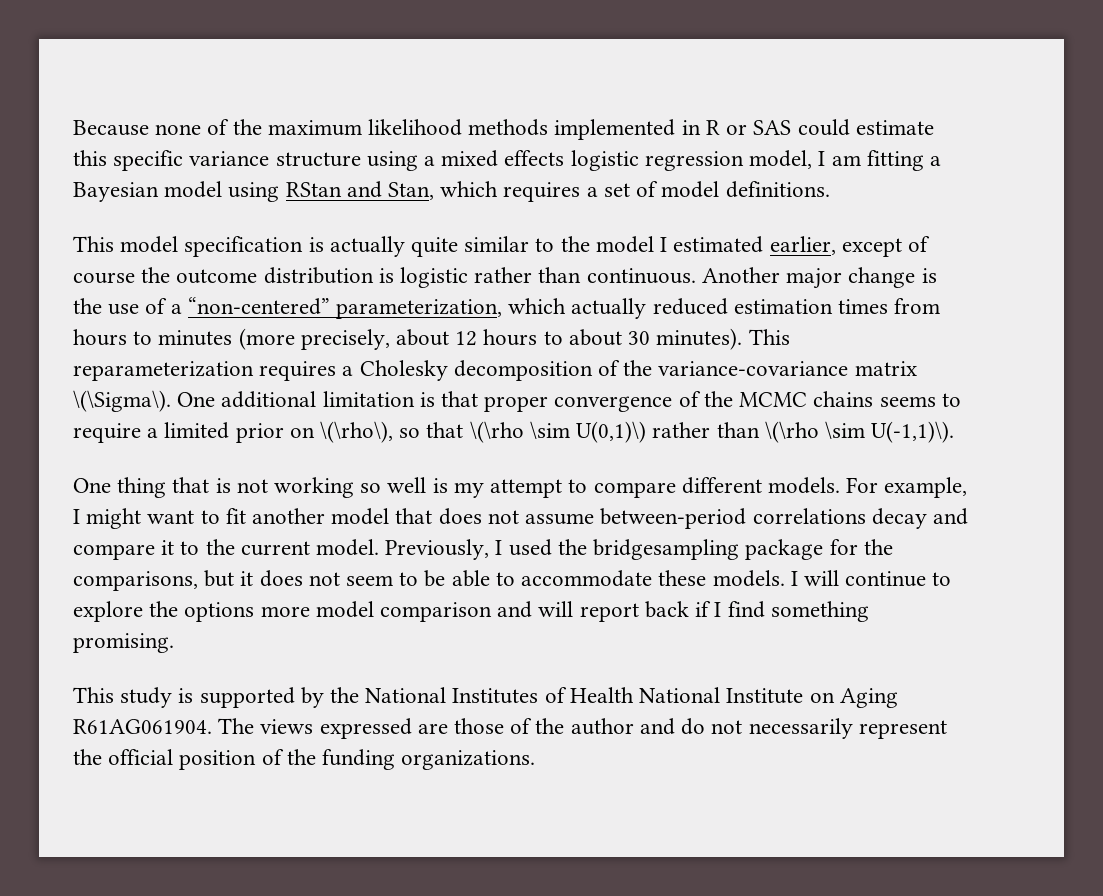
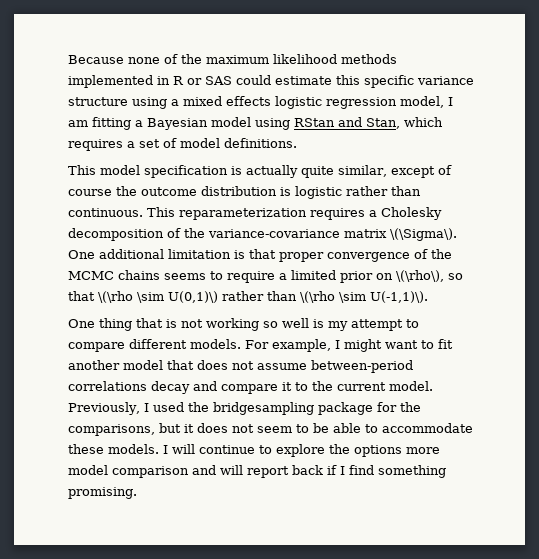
- This model specification is actually quite similar to the model I estimated earlier, except of course the outcome distribution is logistic rather than continuous.
+ This model specification is actually quite similar, except of course the outcome distribution is logistic rather than continuous.
- Another major change is the use of a “non-centered” parameterization, which actually reduced estimation times from hours to minutes (more precisely, about 12 hours to about 30 minutes).
- This study is supported by the National Institutes of Health National Institute on Aging R61AG061904. The views expressed are those of the author and do not necessarily represent the official position of the funding organizations.

